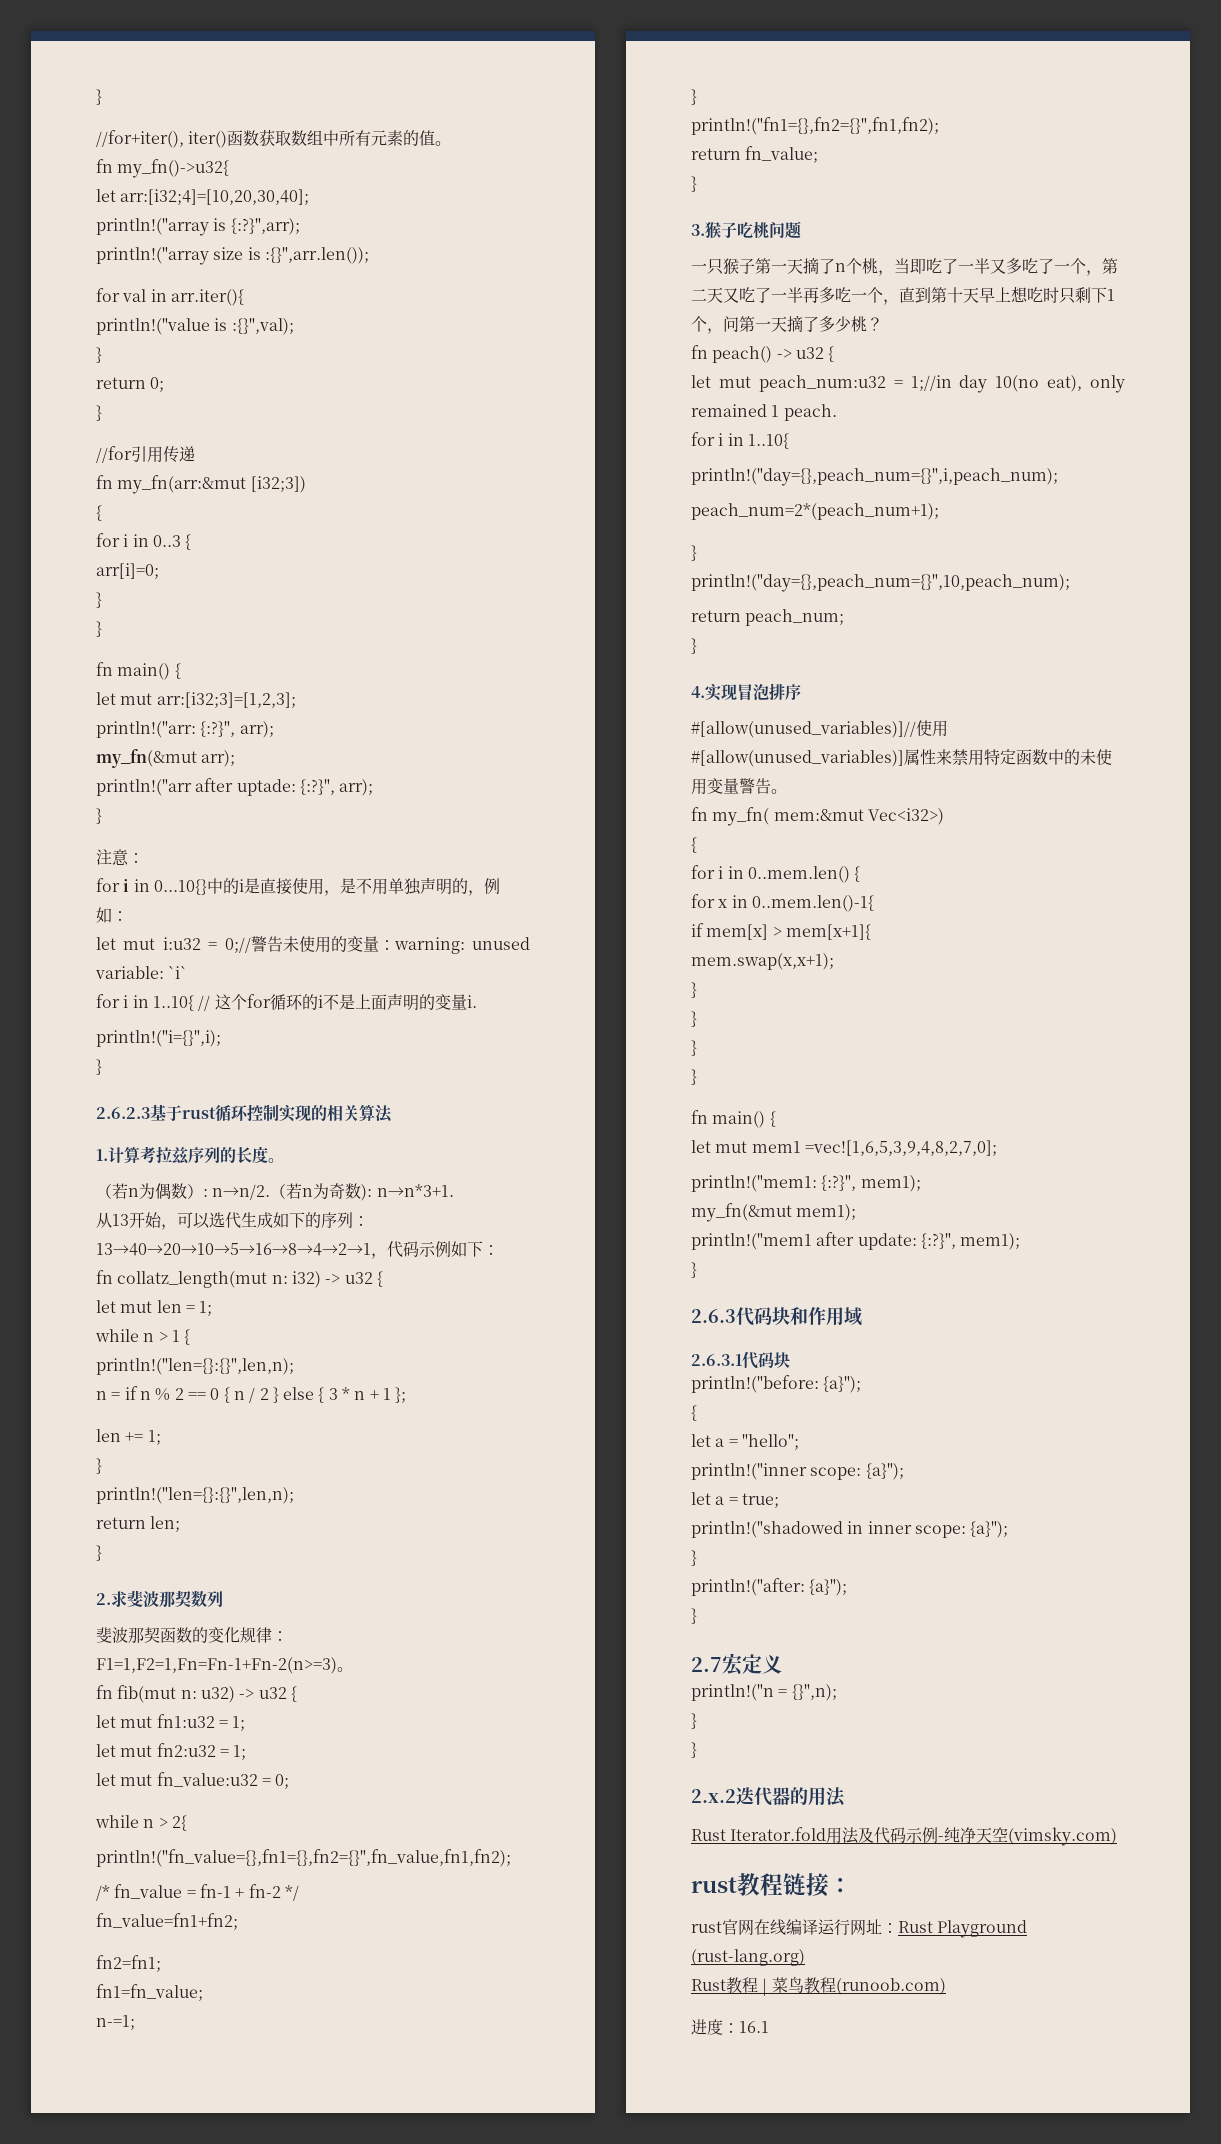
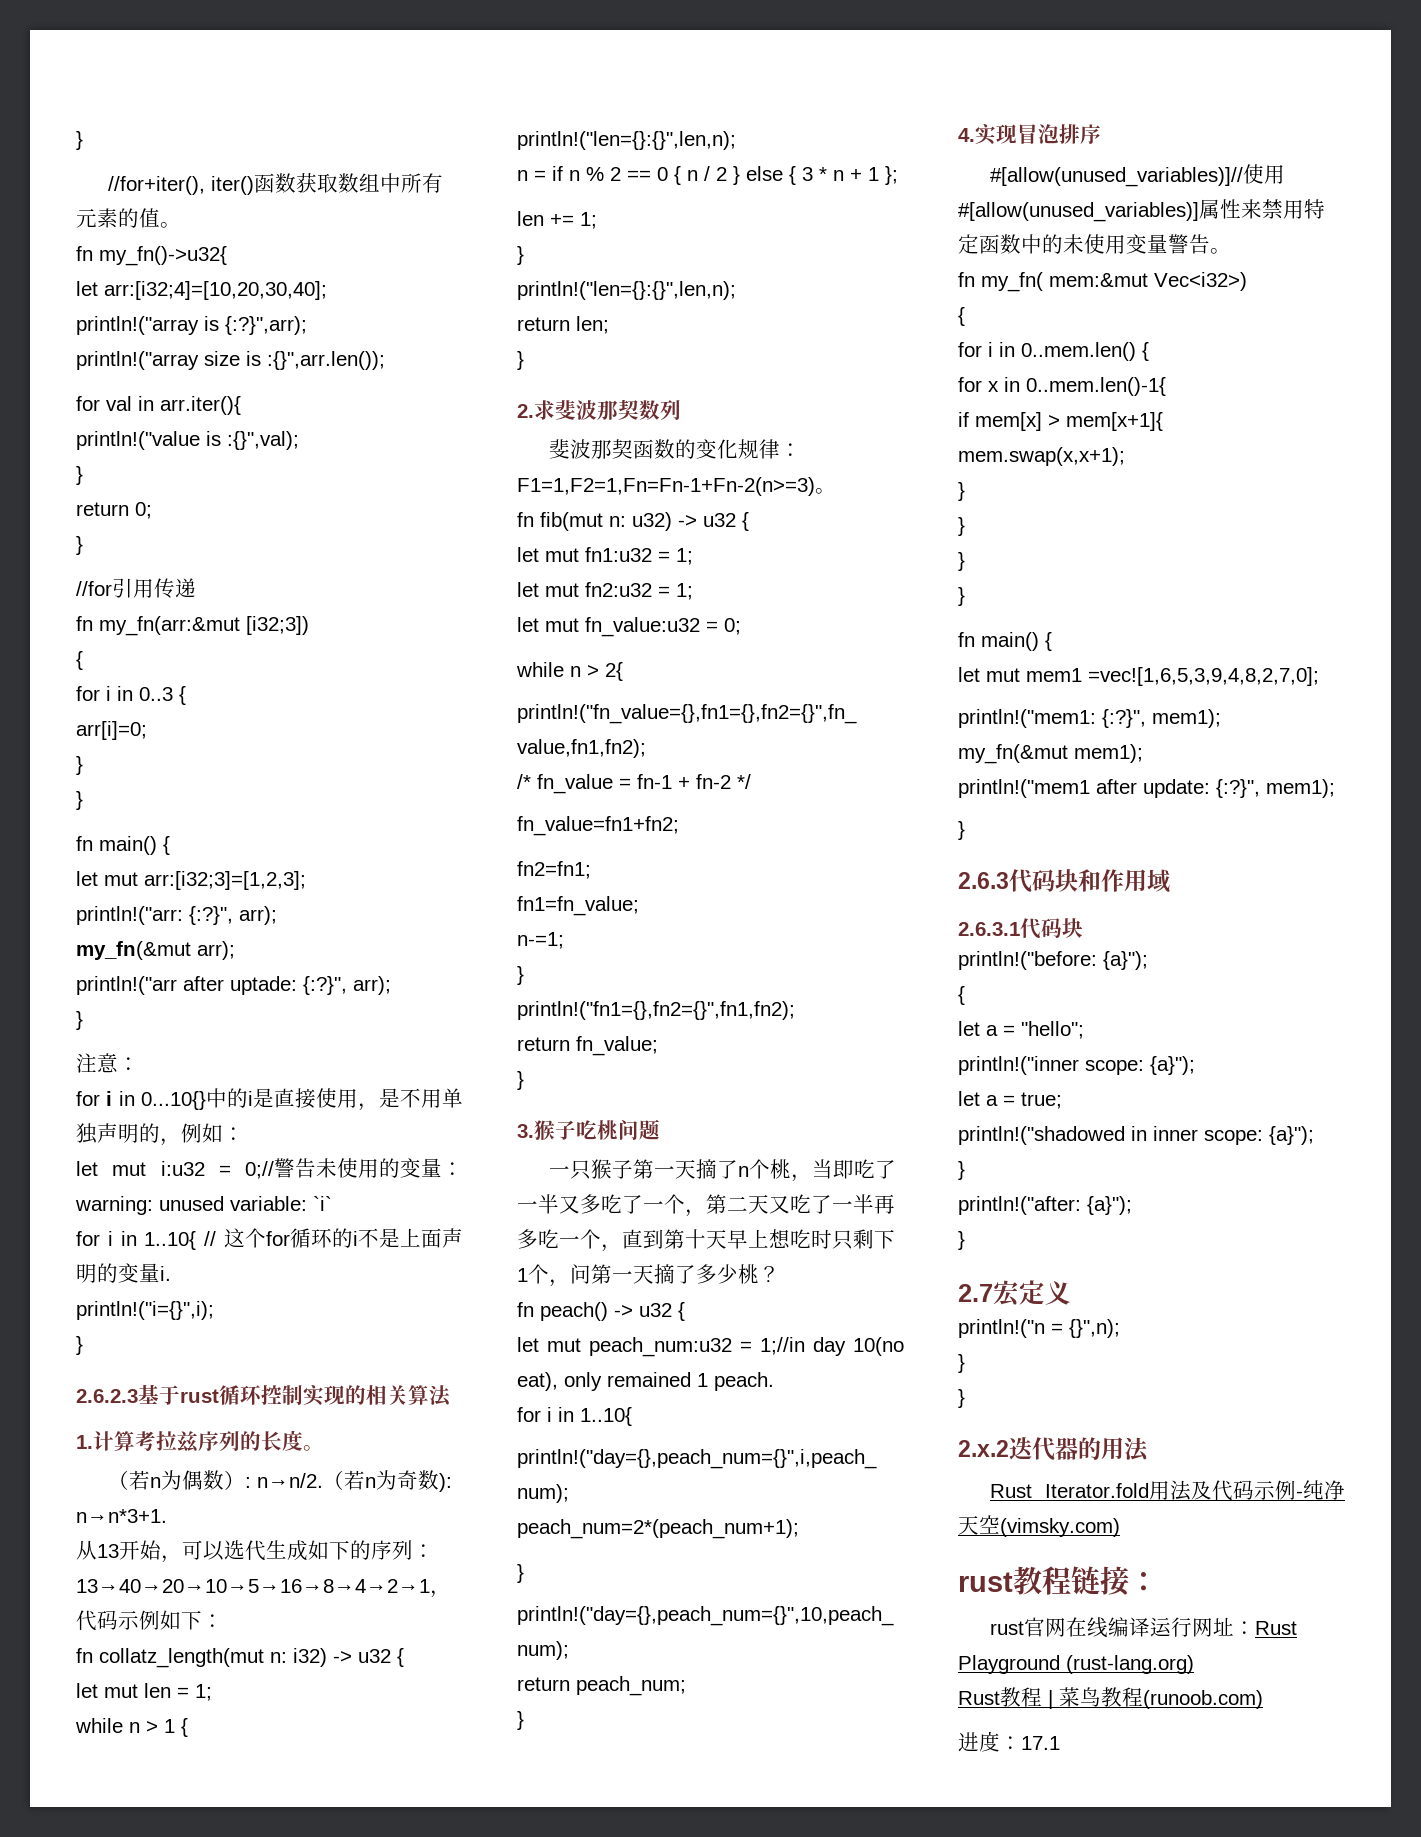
- 进度：16.1
+ 进度：17.1

